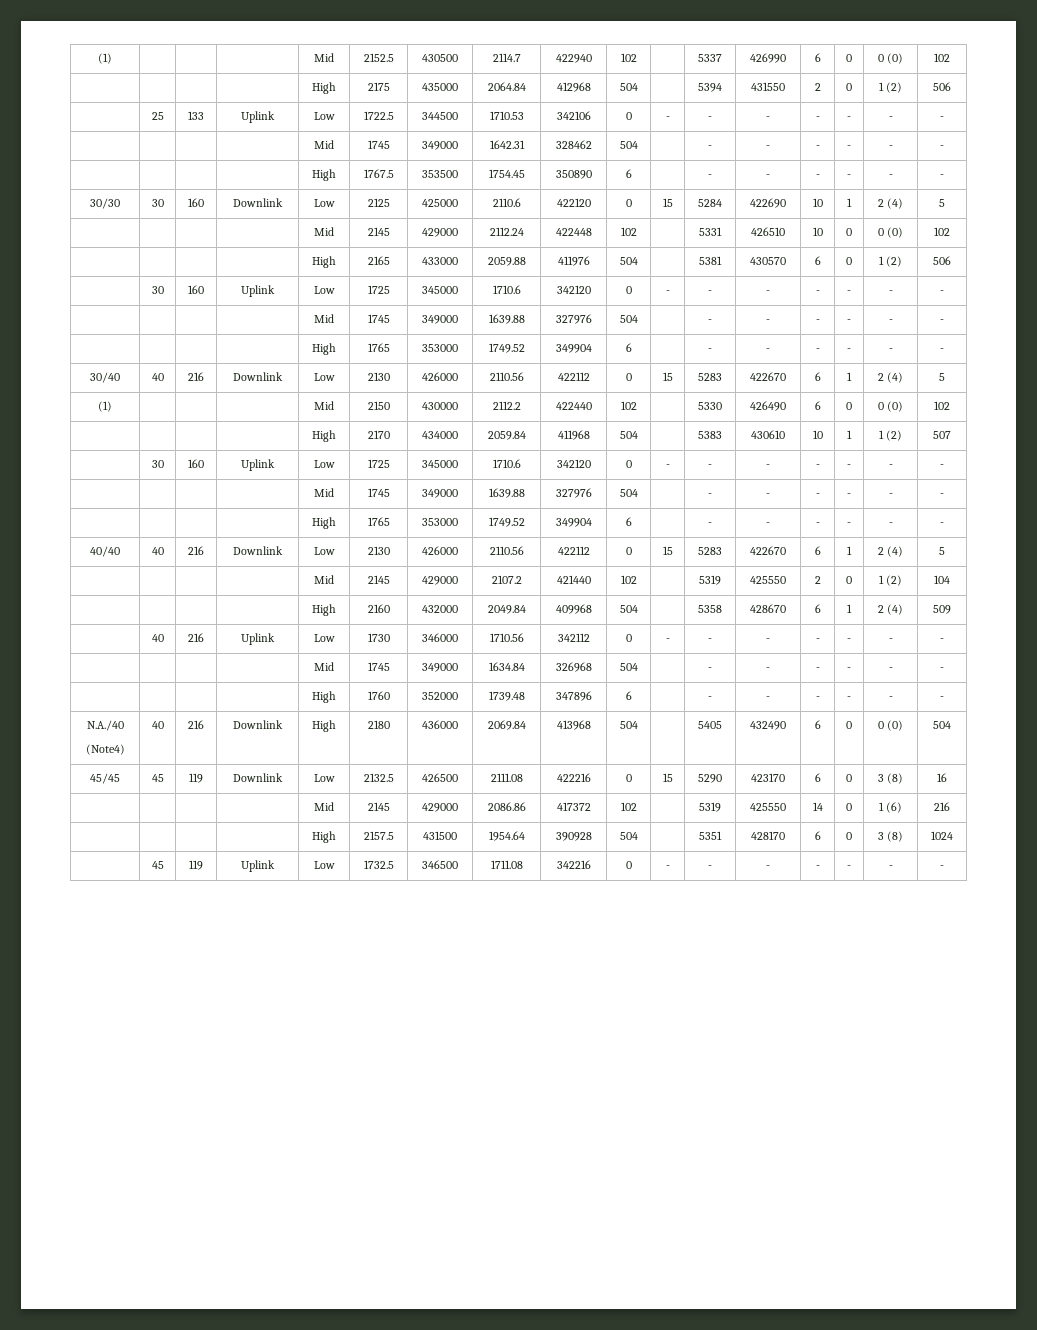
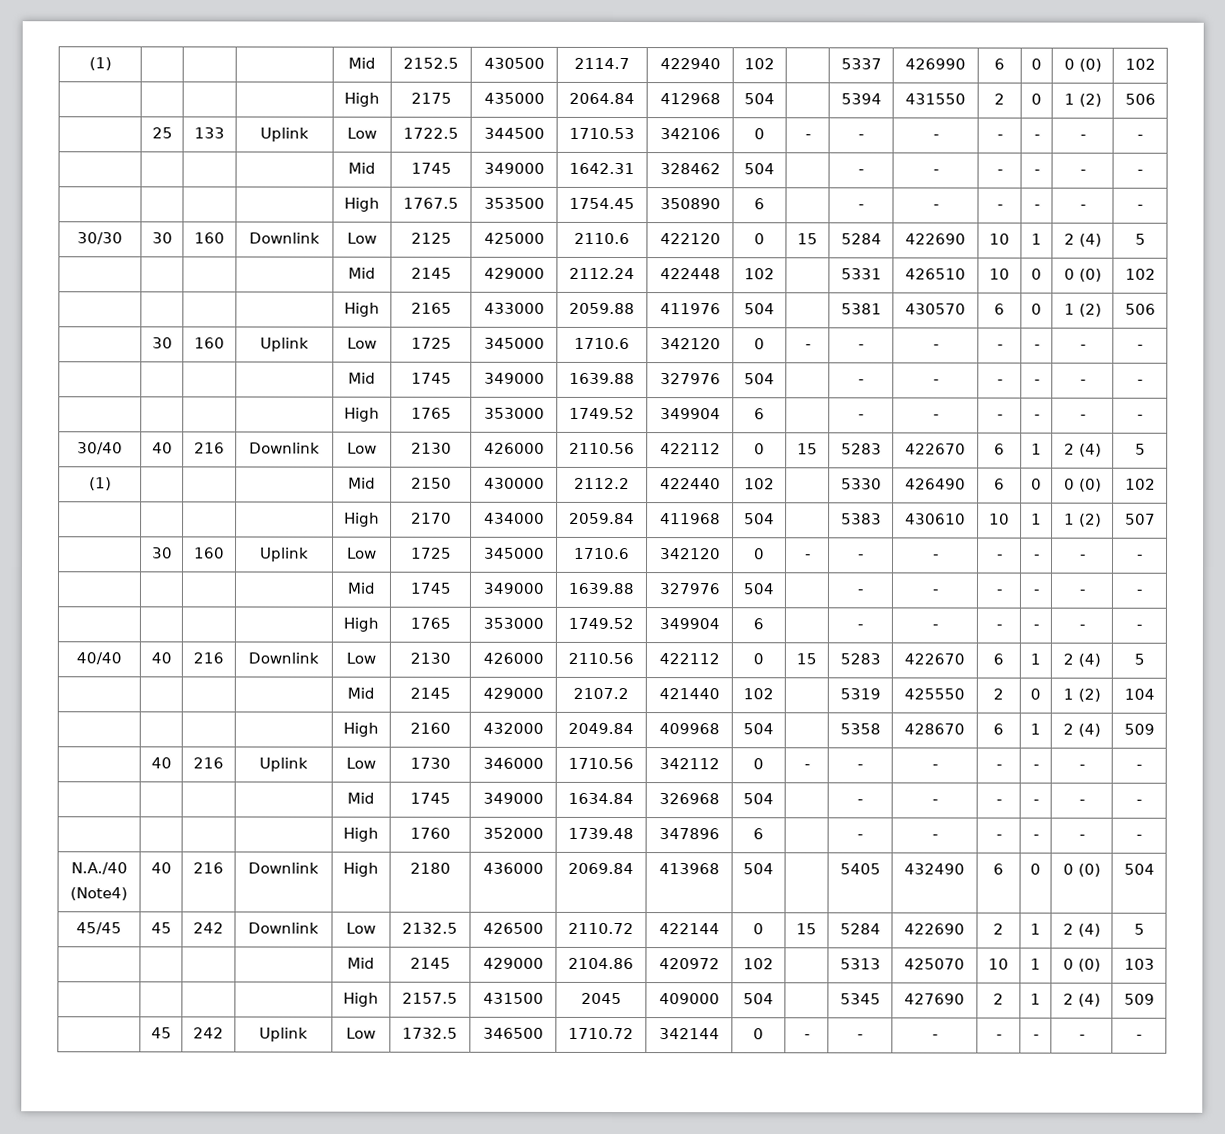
- 45/45 | 45 | 119 | Downlink | Low | 2132.5 | 426500 | 2111.08 | 422216 | 0 | 15 | 5290 | 423170 | 6 | 0 | 3 (8) | 16
- | | | | Mid | 2145 | 429000 | 2086.86 | 417372 | 102 | | 5319 | 425550 | 14 | 0 | 1 (6) | 216
+ 45/45 | 45 | 242 | Downlink | Low | 2132.5 | 426500 | 2110.72 | 422144 | 0 | 15 | 5284 | 422690 | 2 | 1 | 2 (4) | 5
+ | | | | Mid | 2145 | 429000 | 2104.86 | 420972 | 102 | | 5313 | 425070 | 10 | 1 | 0 (0) | 103
- | | | | High | 2157.5 | 431500 | 1954.64 | 390928 | 504 | | 5351 | 428170 | 6 | 0 | 3 (8) | 1024
- | 45 | 119 | Uplink | Low | 1732.5 | 346500 | 1711.08 | 342216 | 0 | - | - | - | - | - | - | -
+ | | | | High | 2157.5 | 431500 | 2045 | 409000 | 504 | | 5345 | 427690 | 2 | 1 | 2 (4) | 509
+ | 45 | 242 | Uplink | Low | 1732.5 | 346500 | 1710.72 | 342144 | 0 | - | - | - | - | - | - | -

